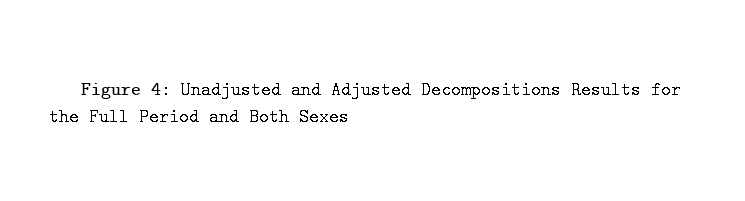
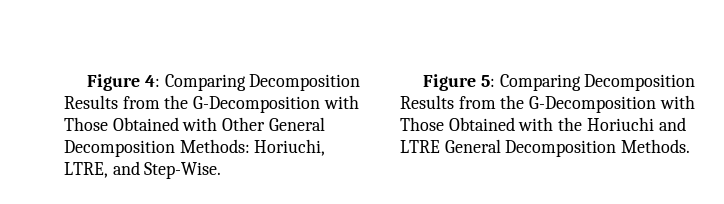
- Figure 4: Unadjusted and Adjusted Decompositions Results for the Full Period and Both Sexes
+ Figure 4: Comparing Decomposition Results from the G-Decomposition with Those Obtained with Other General Decomposition Methods: Horiuchi, LTRE, and Step-Wise.
+ Figure 5: Comparing Decomposition Results from the G-Decomposition with Those Obtained with the Horiuchi and LTRE General Decomposition Methods.

